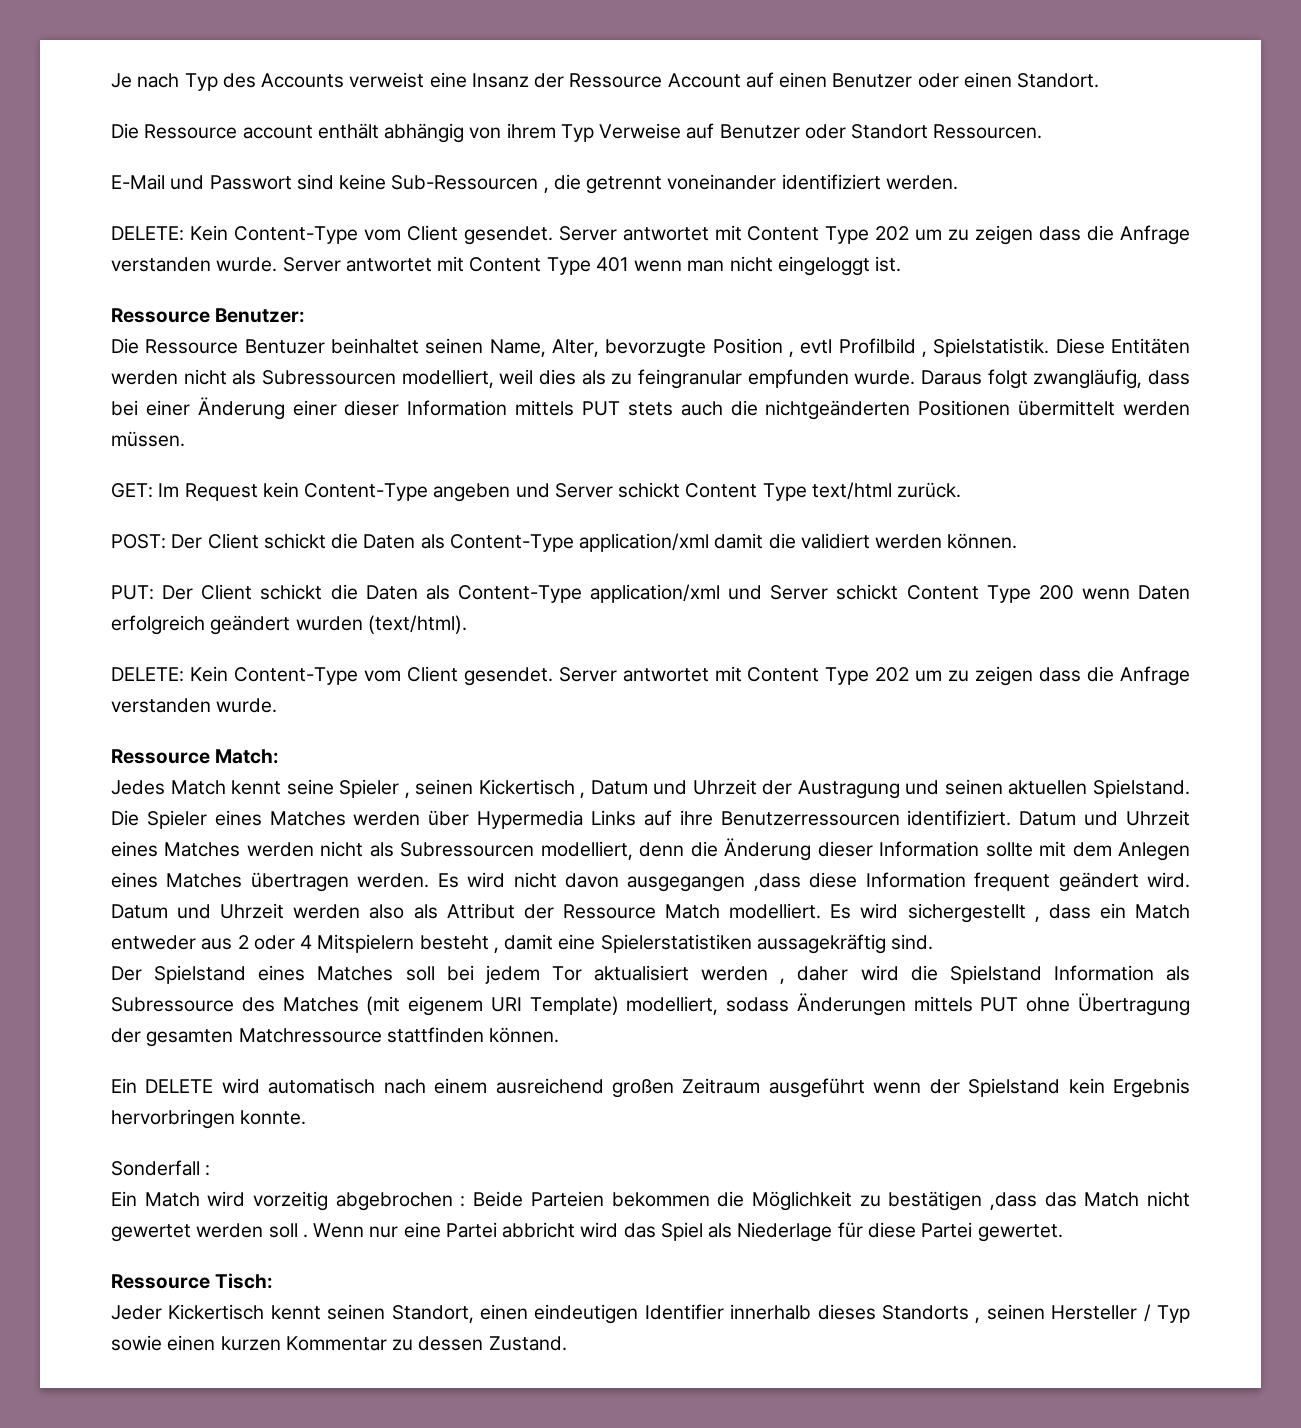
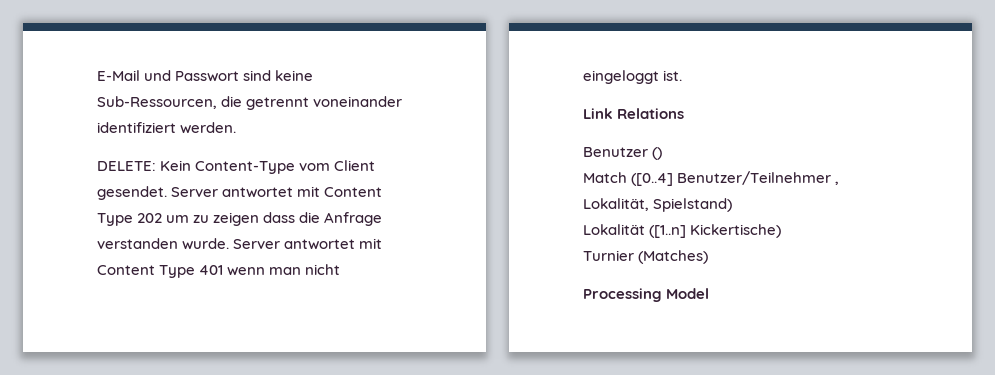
- Je nach Typ des Accounts verweist eine Insanz der Ressource Account auf einen Benutzer oder einen Standort.
- Die Ressource account enthält abhängig von ihrem Typ Verweise auf Benutzer oder Standort Ressourcen.
- E-Mail und Passwort sind keine Sub-Ressourcen , die getrennt voneinander identifiziert werden.
+ E-Mail und Passwort sind keine Sub-Ressourcen, die getrennt voneinander identifiziert werden.
- Ressource Benutzer:
- Die Ressource Bentuzer beinhaltet seinen Name, Alter, bevorzugte Position , evtl Profilbild , Spielstatistik. Diese Entitäten werden nicht als Subressourcen modelliert, weil dies als zu feingranular empfunden wurde. Daraus folgt zwangläufig, dass bei einer Änderung einer dieser Information mittels PUT stets auch die nichtgeänderten Positionen übermittelt werden müssen.
- GET: Im Request kein Content-Type angeben und Server schickt Content Type text/html zurück.
- POST: Der Client schickt die Daten als Content-Type application/xml damit die validiert werden können.
- PUT: Der Client schickt die Daten als Content-Type application/xml und Server schickt Content Type 200 wenn Daten erfolgreich geändert wurden (text/html).
- DELETE: Kein Content-Type vom Client gesendet. Server antwortet mit Content Type 202 um zu zeigen dass die Anfrage verstanden wurde.
- Ressource Match:
- Jedes Match kennt seine Spieler , seinen Kickertisch , Datum und Uhrzeit der Austragung und seinen aktuellen Spielstand. Die Spieler eines Matches werden über Hypermedia Links auf ihre Benutzerressourcen identifiziert. Datum und Uhrzeit eines Matches werden nicht als Subressourcen modelliert, denn die Änderung dieser Information sollte mit dem Anlegen eines Matches übertragen werden. Es wird nicht davon ausgegangen ,dass diese Information frequent geändert wird. Datum und Uhrzeit werden also als Attribut der Ressource Match modelliert. Es wird sichergestellt , dass ein Match entweder aus 2 oder 4 Mitspielern besteht , damit eine Spielerstatistiken aussagekräftig sind.
- Der Spielstand eines Matches soll bei jedem Tor aktualisiert werden , daher wird die Spielstand Information als Subressource des Matches (mit eigenem URI Template) modelliert, sodass Änderungen mittels PUT ohne Übertragung der gesamten Matchressource stattfinden können.
- Ein DELETE wird automatisch nach einem ausreichend großen Zeitraum ausgeführt wenn der Spielstand kein Ergebnis hervorbringen konnte.
- Sonderfall :
- Ein Match wird vorzeitig abgebrochen : Beide Parteien bekommen die Möglichkeit zu bestätigen ,dass das Match nicht gewertet werden soll . Wenn nur eine Partei abbricht wird das Spiel als Niederlage für diese Partei gewertet.
- Ressource Tisch:
- Jeder Kickertisch kennt seinen Standort, einen eindeutigen Identifier innerhalb dieses Standorts , seinen Hersteller / Typ sowie einen kurzen Kommentar zu dessen Zustand.
+ Link Relations
+ Benutzer ()
+ Match ([0..4] Benutzer/Teilnehmer , Lokalität, Spielstand)
+ Lokalität ([1..n] Kickertische)
+ Turnier (Matches)
+ Processing Model

